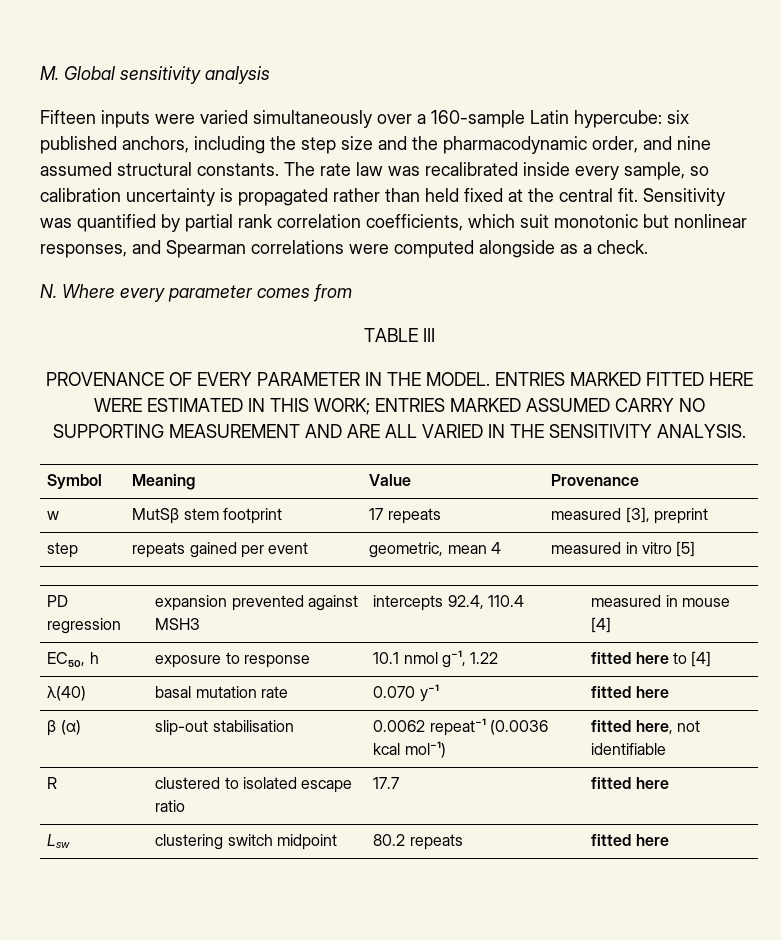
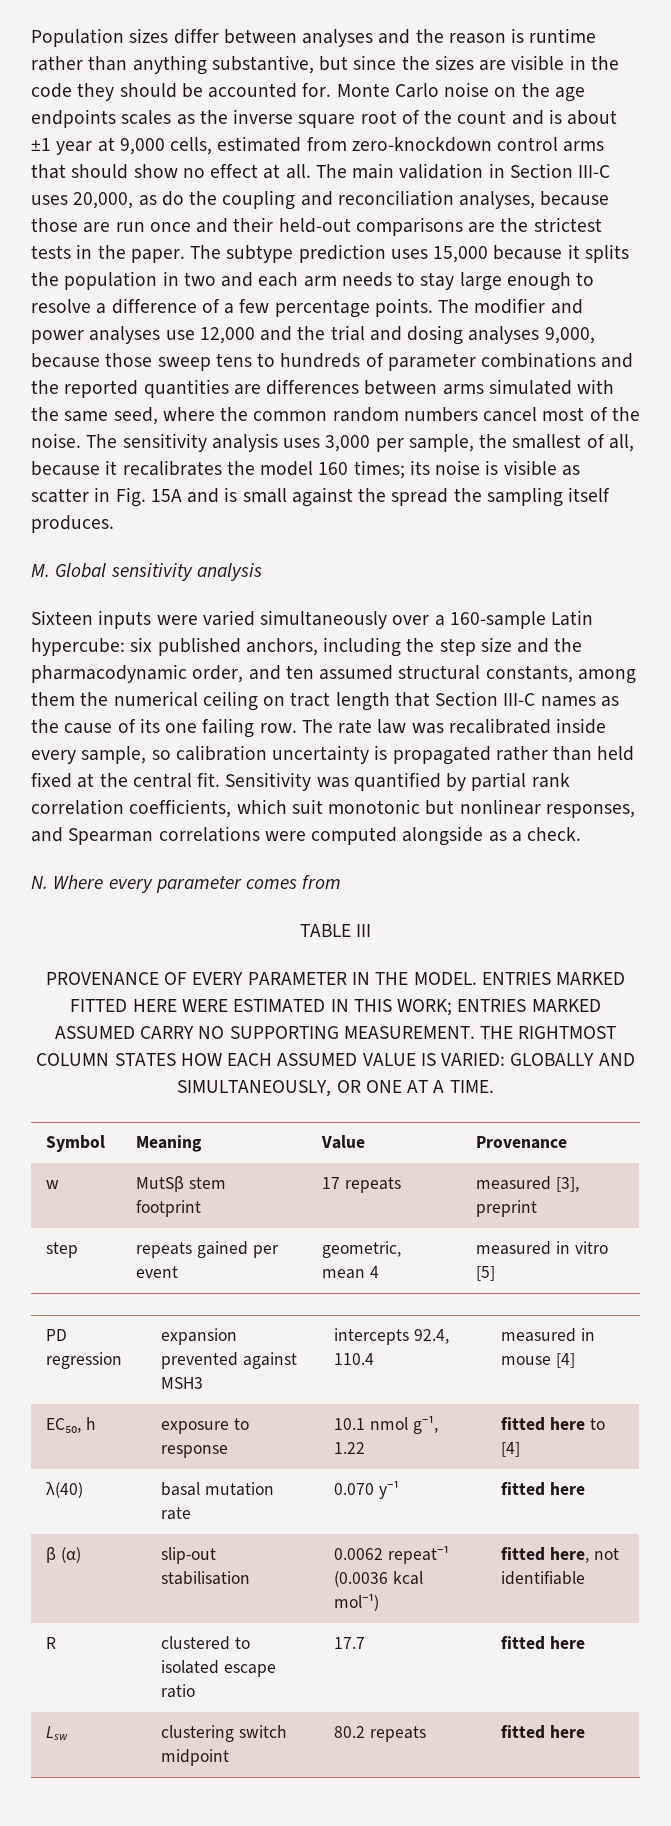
+ Population sizes differ between analyses and the reason is runtime rather than anything substantive, but since the sizes are visible in the code they should be accounted for. Monte Carlo noise on the age endpoints scales as the inverse square root of the count and is about ±1 year at 9,000 cells, estimated from zero-knockdown control arms that should show no effect at all. The main validation in Section III-C uses 20,000, as do the coupling and reconciliation analyses, because those are run once and their held-out comparisons are the strictest tests in the paper. The subtype prediction uses 15,000 because it splits the population in two and each arm needs to stay large enough to resolve a difference of a few percentage points. The modifier and power analyses use 12,000 and the trial and dosing analyses 9,000, because those sweep tens to hundreds of parameter combinations and the reported quantities are differences between arms simulated with the same seed, where the common random numbers cancel most of the noise. The sensitivity analysis uses 3,000 per sample, the smallest of all, because it recalibrates the model 160 times; its noise is visible as scatter in Fig. 15A and is small against the spread the sampling itself produces.
- Fifteen inputs were varied simultaneously over a 160-sample Latin hypercube: six published anchors, including the step size and the pharmacodynamic order, and nine assumed structural constants.
+ Sixteen inputs were varied simultaneously over a 160-sample Latin hypercube: six published anchors, including the step size and the pharmacodynamic order, and ten assumed structural constants, among them the numerical ceiling on tract length that Section III-C names as the cause of its one failing row.
- ENTRIES MARKED FITTED HERE WERE ESTIMATED IN THIS WORK; ENTRIES MARKED ASSUMED CARRY NO SUPPORTING MEASUREMENT AND ARE ALL VARIED IN THE SENSITIVITY ANALYSIS.
+ ENTRIES MARKED FITTED HERE WERE ESTIMATED IN THIS WORK; ENTRIES MARKED ASSUMED CARRY NO SUPPORTING MEASUREMENT. THE RIGHTMOST COLUMN STATES HOW EACH ASSUMED VALUE IS VARIED: GLOBALLY AND SIMULTANEOUSLY, OR ONE AT A TIME.

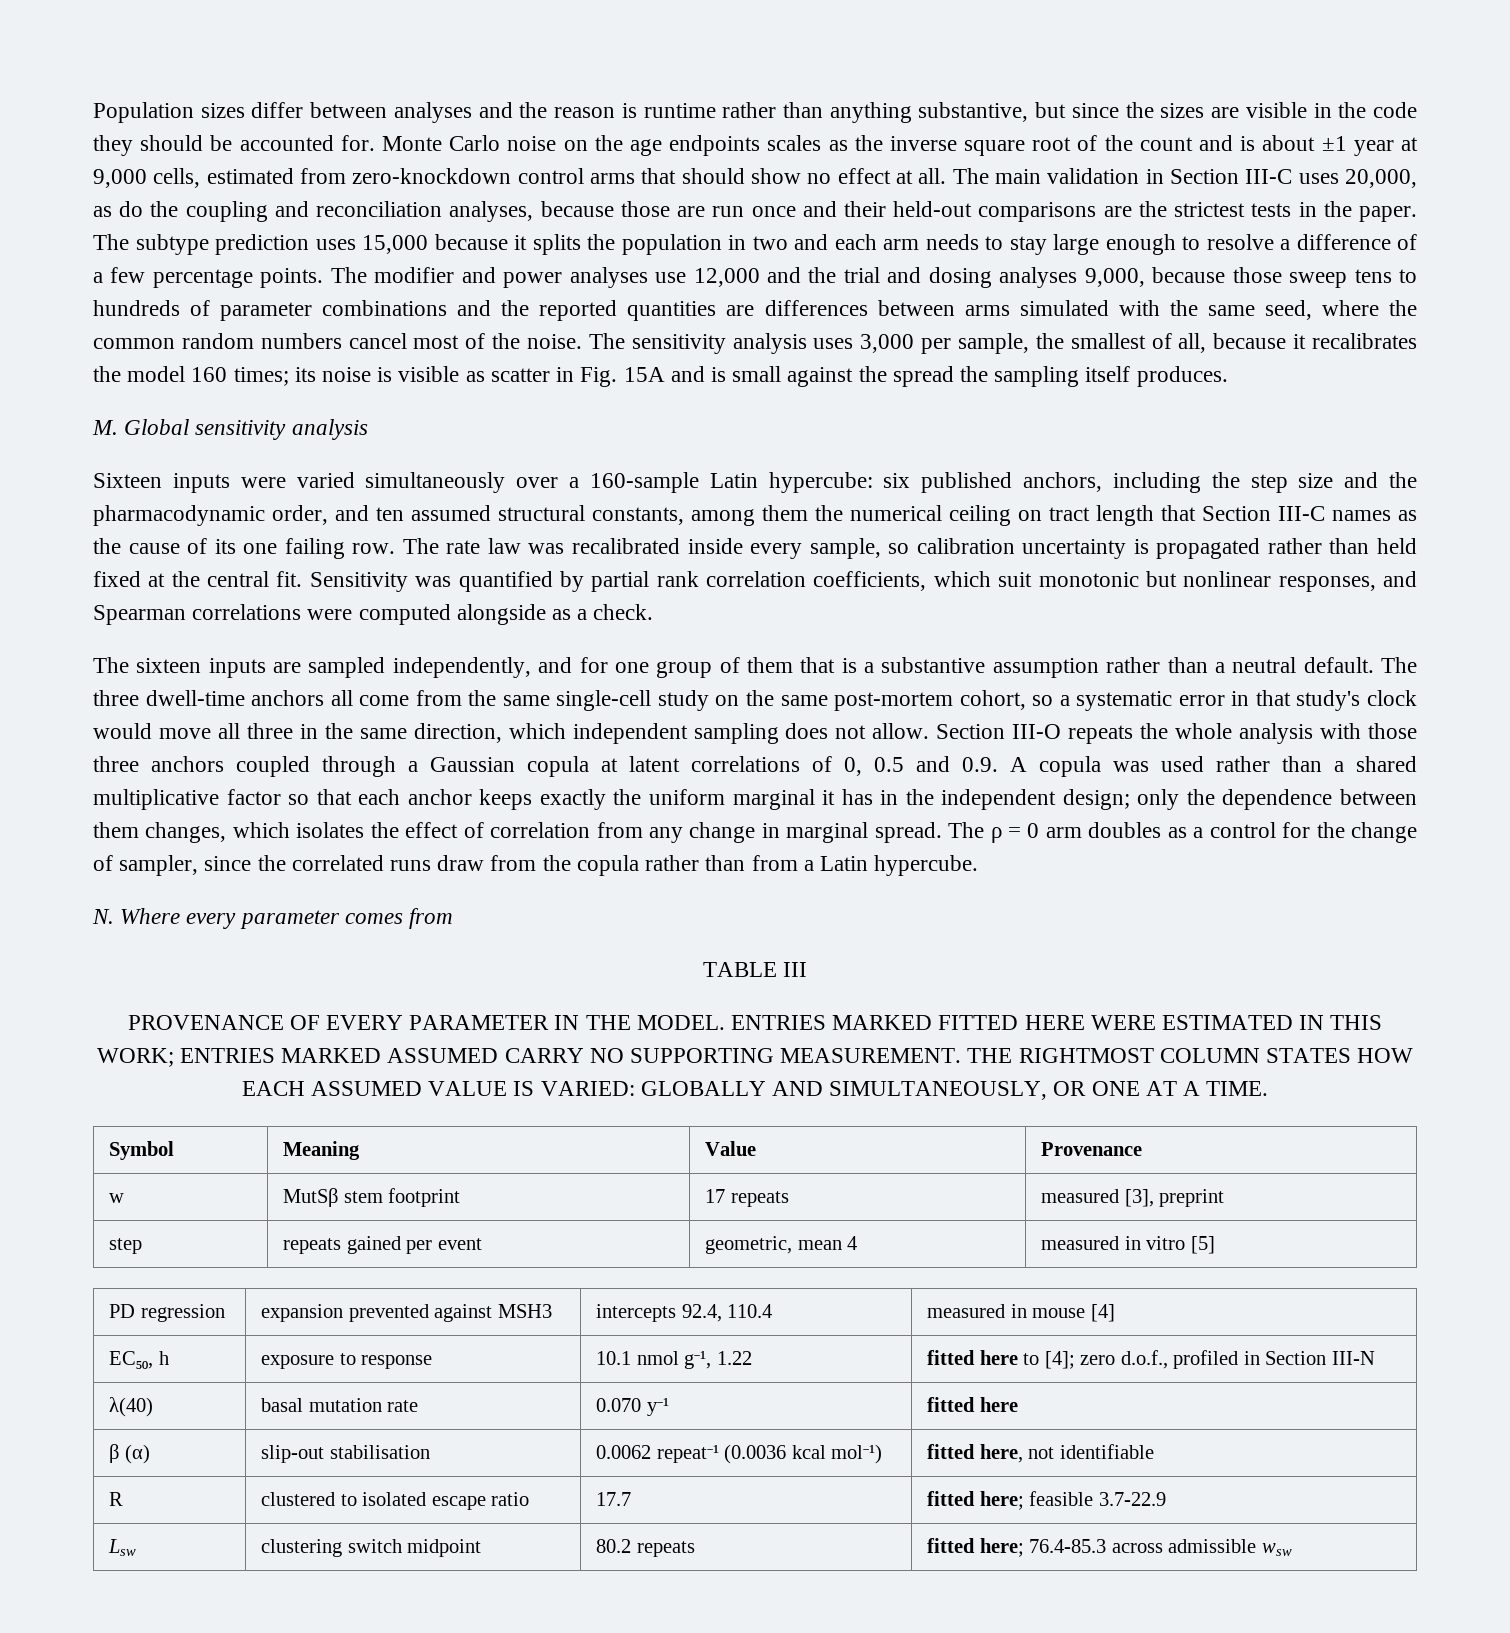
+ The sixteen inputs are sampled independently, and for one group of them that is a substantive assumption rather than a neutral default. The three dwell-time anchors all come from the same single-cell study on the same post-mortem cohort, so a systematic error in that study's clock would move all three in the same direction, which independent sampling does not allow. Section III-O repeats the whole analysis with those three anchors coupled through a Gaussian copula at latent correlations of 0, 0.5 and 0.9. A copula was used rather than a shared multiplicative factor so that each anchor keeps exactly the uniform marginal it has in the independent design; only the dependence between them changes, which isolates the effect of correlation from any change in marginal spread. The ρ = 0 arm doubles as a control for the change of sampler, since the correlated runs draw from the copula rather than from a Latin hypercube.
- EC₅₀, h | exposure to response | 10.1 nmol g⁻¹, 1.22 | fitted here to [4]
+ EC₅₀, h | exposure to response | 10.1 nmol g⁻¹, 1.22 | fitted here to [4]; zero d.o.f., profiled in Section III-N
- R | clustered to isolated escape ratio | 17.7 | fitted here
+ R | clustered to isolated escape ratio | 17.7 | fitted here; feasible 3.7-22.9
- Lsw | clustering switch midpoint | 80.2 repeats | fitted here
+ Lsw | clustering switch midpoint | 80.2 repeats | fitted here; 76.4-85.3 across admissible wsw

